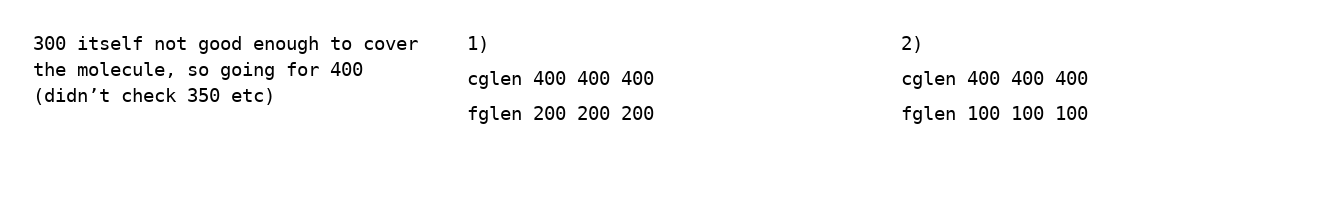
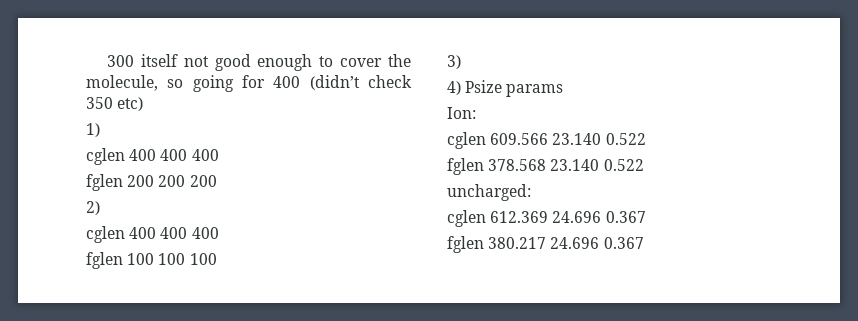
+ 3)
+ 4) Psize params
+ Ion:
+ cglen 609.566 23.140 0.522
+ fglen 378.568 23.140 0.522
+ uncharged:
+ cglen 612.369 24.696 0.367
+ fglen 380.217 24.696 0.367

